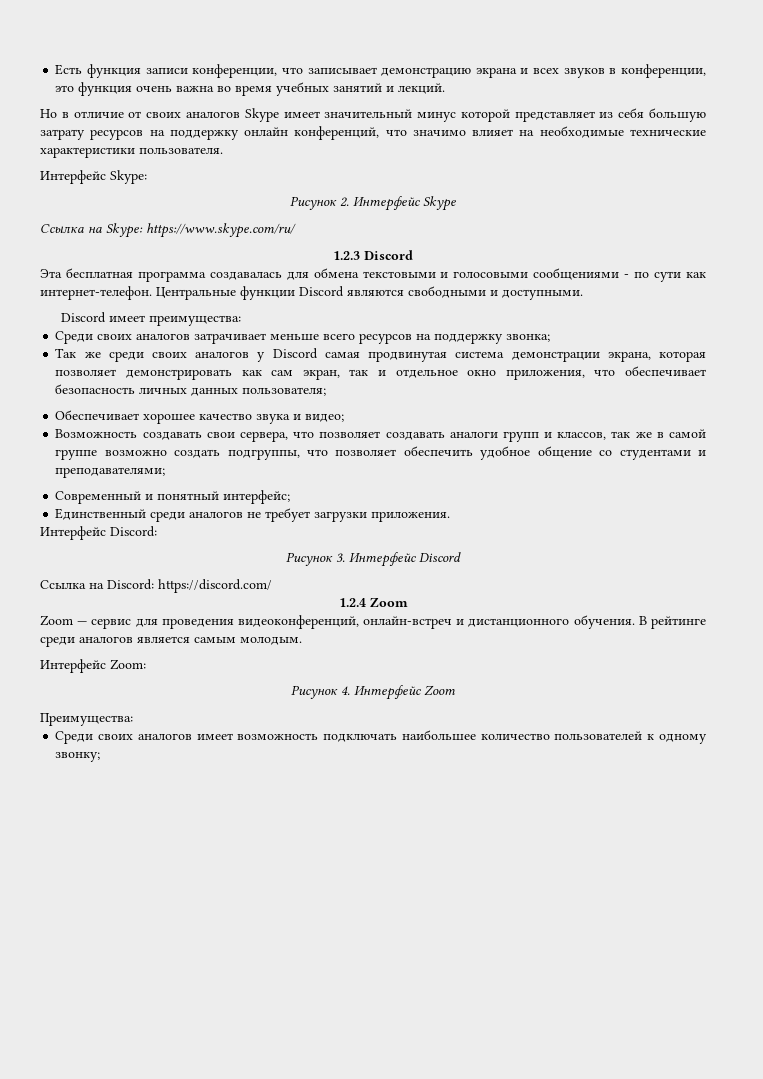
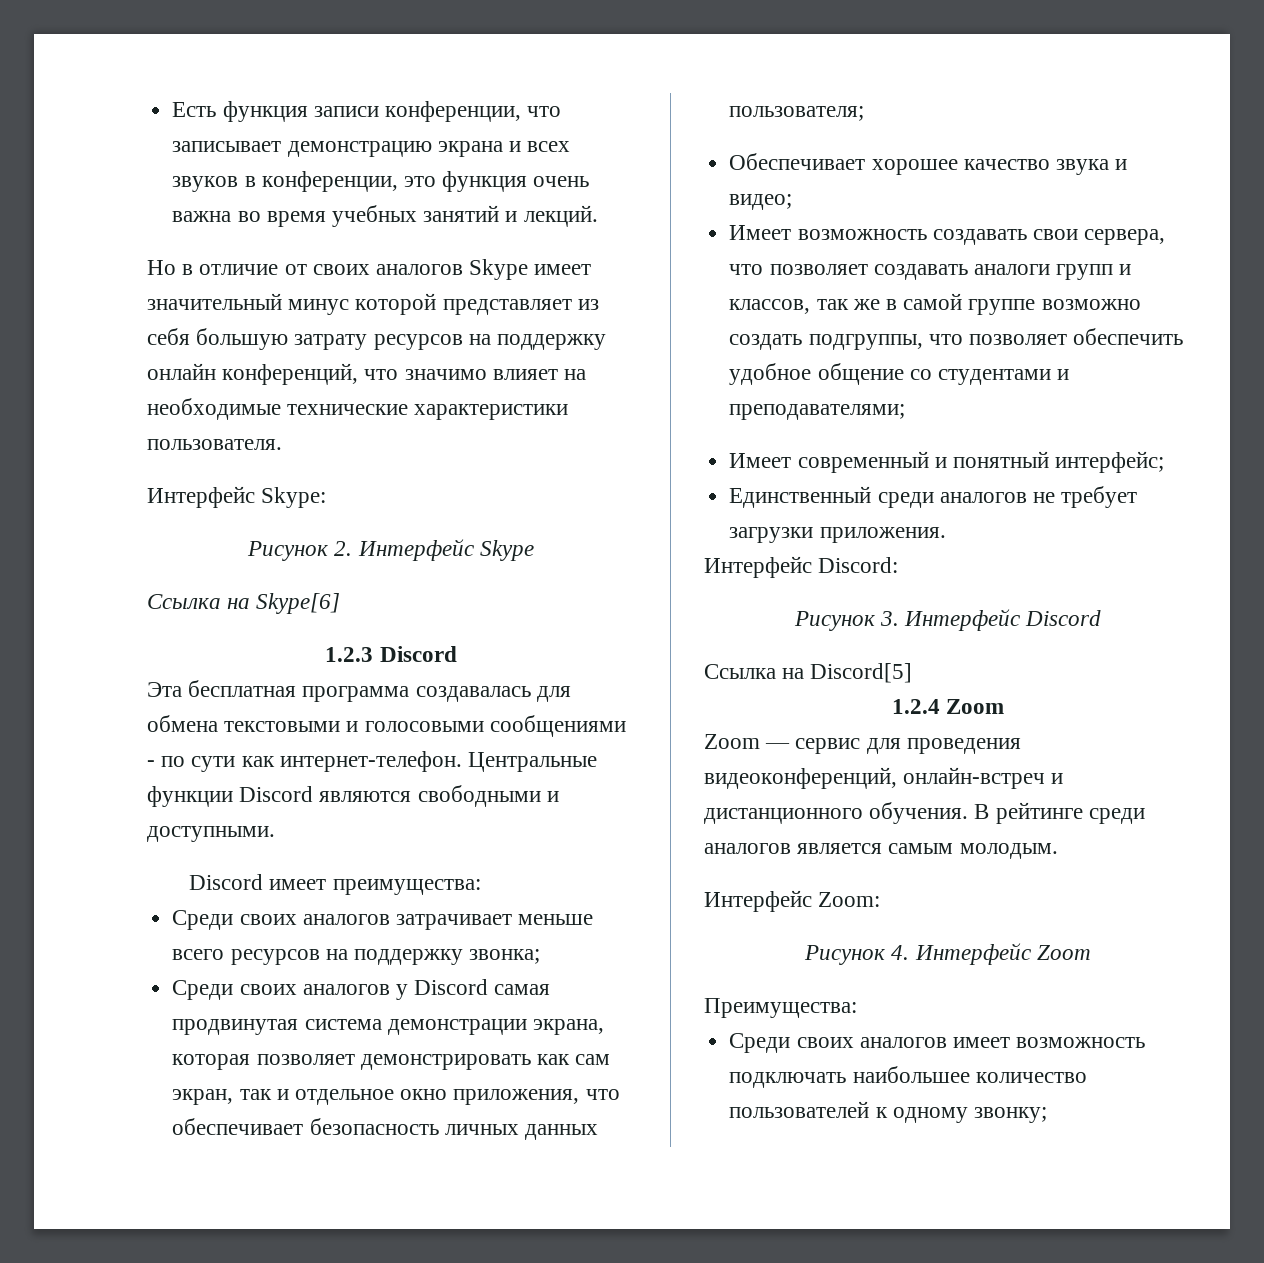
- Ссылка на Skype: https://www.skype.com/ru/
+ Ссылка на Skype[6]
- Так же среди своих аналогов у Discord самая продвинутая система демонстрации экрана, которая позволяет демонстрировать как сам экран, так и отдельное окно приложения, что обеспечивает безопасность личных данных пользователя;
+ Среди своих аналогов у Discord самая продвинутая система демонстрации экрана, которая позволяет демонстрировать как сам экран, так и отдельное окно приложения, что обеспечивает безопасность личных данных пользователя;
- Возможность создавать свои сервера, что позволяет создавать аналоги групп и классов, так же в самой группе возможно создать подгруппы, что позволяет обеспечить удобное общение со студентами и преподавателями;
+ Имеет возможность создавать свои сервера, что позволяет создавать аналоги групп и классов, так же в самой группе возможно создать подгруппы, что позволяет обеспечить удобное общение со студентами и преподавателями;
- Современный и понятный интерфейс;
+ Имеет современный и понятный интерфейс;
- Ссылка на Discord: https://discord.com/
+ Ссылка на Discord[5]

